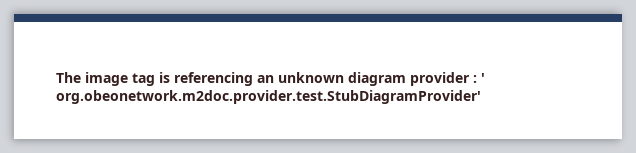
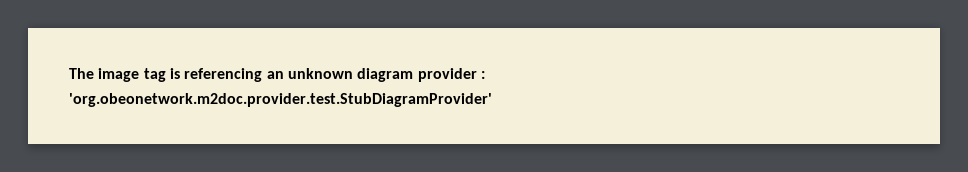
- The image tag is referencing an unknown diagram provider : ' org.obeonetwork.m2doc.provider.test.StubDiagramProvider'
+ The image tag is referencing an unknown diagram provider : 'org.obeonetwork.m2doc.provider.test.StubDiagramProvider'

